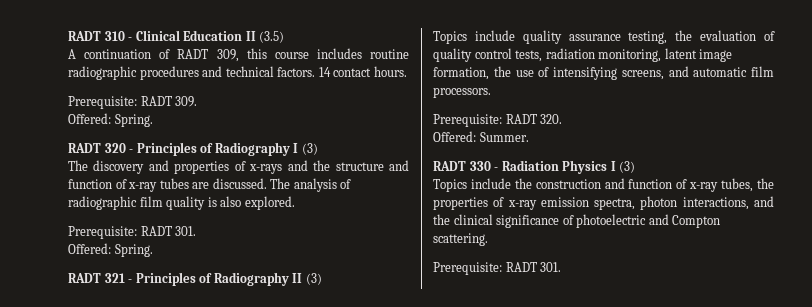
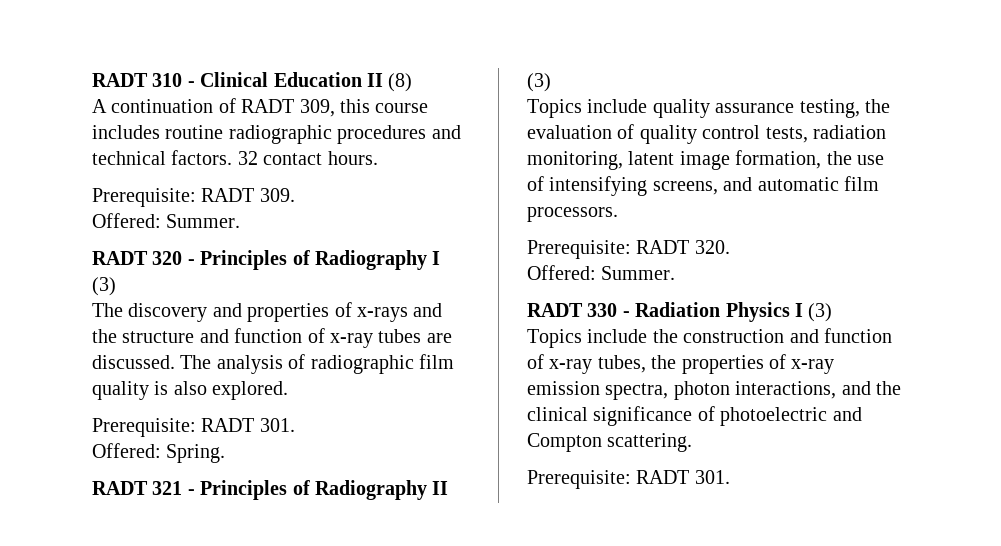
- RADT 310 - Clinical Education II (3.5)
+ RADT 310 - Clinical Education II (8)
- 14 contact hours.
+ 32 contact hours.
  Prerequisite: RADT 309.
- Offered: Spring.
+ Offered: Summer.

